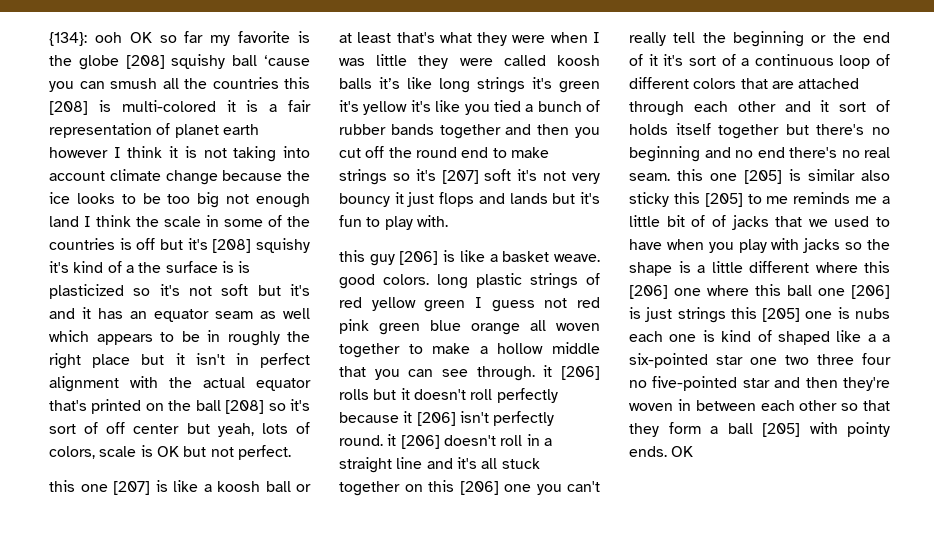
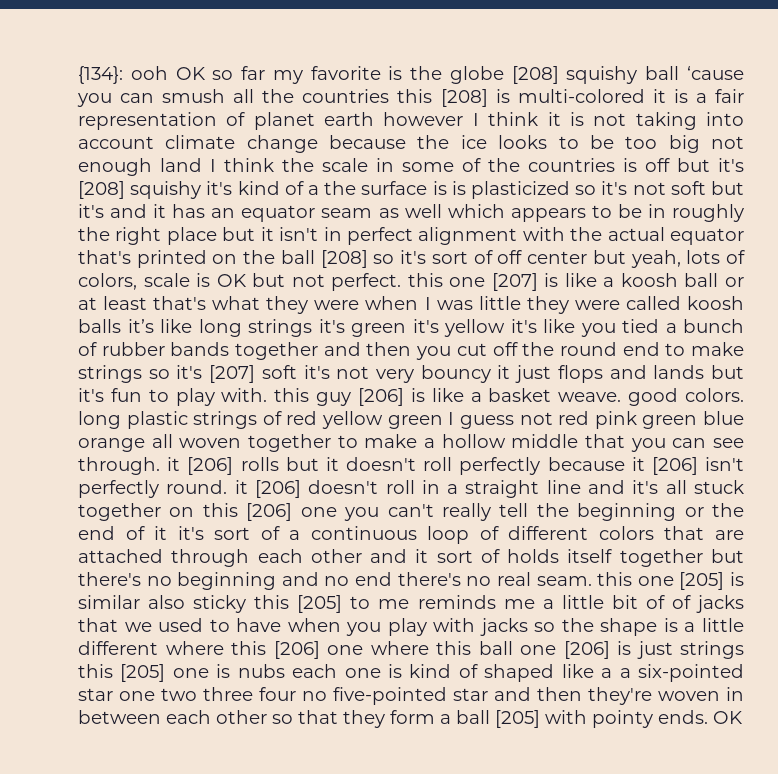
- ooh OK so far my favorite is the globe [208] squishy ball ‘cause you can smush all the countries this [208] is multi-colored it is a fair representation of planet earth however I think it is not taking into account climate change because the ice looks to be too big not enough land I think the scale in some of the countries is off but it's [208] squishy it's kind of a the surface is is plasticized so it's not soft but it's and it has an equator seam as well which appears to be in roughly the right place but it isn't in perfect alignment with the actual equator that's printed on the ball [208] so it's sort of off center but yeah, lots of colors, scale is OK but not perfect.
- this one [207] is like a koosh ball or at least that's what they were when I was little they were called koosh balls it’s like long strings it's green it's yellow it's like you tied a bunch of rubber bands together and then you cut off the round end to make strings so it's [207] soft it's not very bouncy it just flops and lands but it's fun to play with.
- this guy [206] is like a basket weave. good colors. long plastic strings of red yellow green I guess not red pink green blue orange all woven together to make a hollow middle that you can see through. it [206] rolls but it doesn't roll perfectly because it [206] isn't perfectly round. it [206] doesn't roll in a straight line and it's all stuck together on this [206] one you can't really tell the beginning or the end of it it's sort of a continuous loop of different colors that are attached through each other and it sort of holds itself together but there's no beginning and no end there's no real seam. this one [205] is similar also sticky this [205] to me reminds me a little bit of of jacks that we used to have when you play with jacks so the shape is a little different where this [206] one where this ball one [206] is just strings this [205] one is nubs each one is kind of shaped like a a six-pointed star one two three four no five-pointed star and then they're woven in between each other so that they form a ball [205] with pointy ends.
+ ooh OK so far my favorite is the globe [208] squishy ball ‘cause you can smush all the countries this [208] is multi-colored it is a fair representation of planet earth however I think it is not taking into account climate change because the ice looks to be too big not enough land I think the scale in some of the countries is off but it's [208] squishy it's kind of a the surface is is plasticized so it's not soft but it's and it has an equator seam as well which appears to be in roughly the right place but it isn't in perfect alignment with the actual equator that's printed on the ball [208] so it's sort of off center but yeah, lots of colors, scale is OK but not perfect. this one [207] is like a koosh ball or at least that's what they were when I was little they were called koosh balls it’s like long strings it's green it's yellow it's like you tied a bunch of rubber bands together and then you cut off the round end to make strings so it's [207] soft it's not very bouncy it just flops and lands but it's fun to play with. this guy [206] is like a basket weave. good colors. long plastic strings of red yellow green I guess not red pink green blue orange all woven together to make a hollow middle that you can see through. it [206] rolls but it doesn't roll perfectly because it [206] isn't perfectly round. it [206] doesn't roll in a straight line and it's all stuck together on this [206] one you can't really tell the beginning or the end of it it's sort of a continuous loop of different colors that are attached through each other and it sort of holds itself together but there's no beginning and no end there's no real seam. this one [205] is similar also sticky this [205] to me reminds me a little bit of of jacks that we used to have when you play with jacks so the shape is a little different where this [206] one where this ball one [206] is just strings this [205] one is nubs each one is kind of shaped like a a six-pointed star one two three four no five-pointed star and then they're woven in between each other so that they form a ball [205] with pointy ends.

